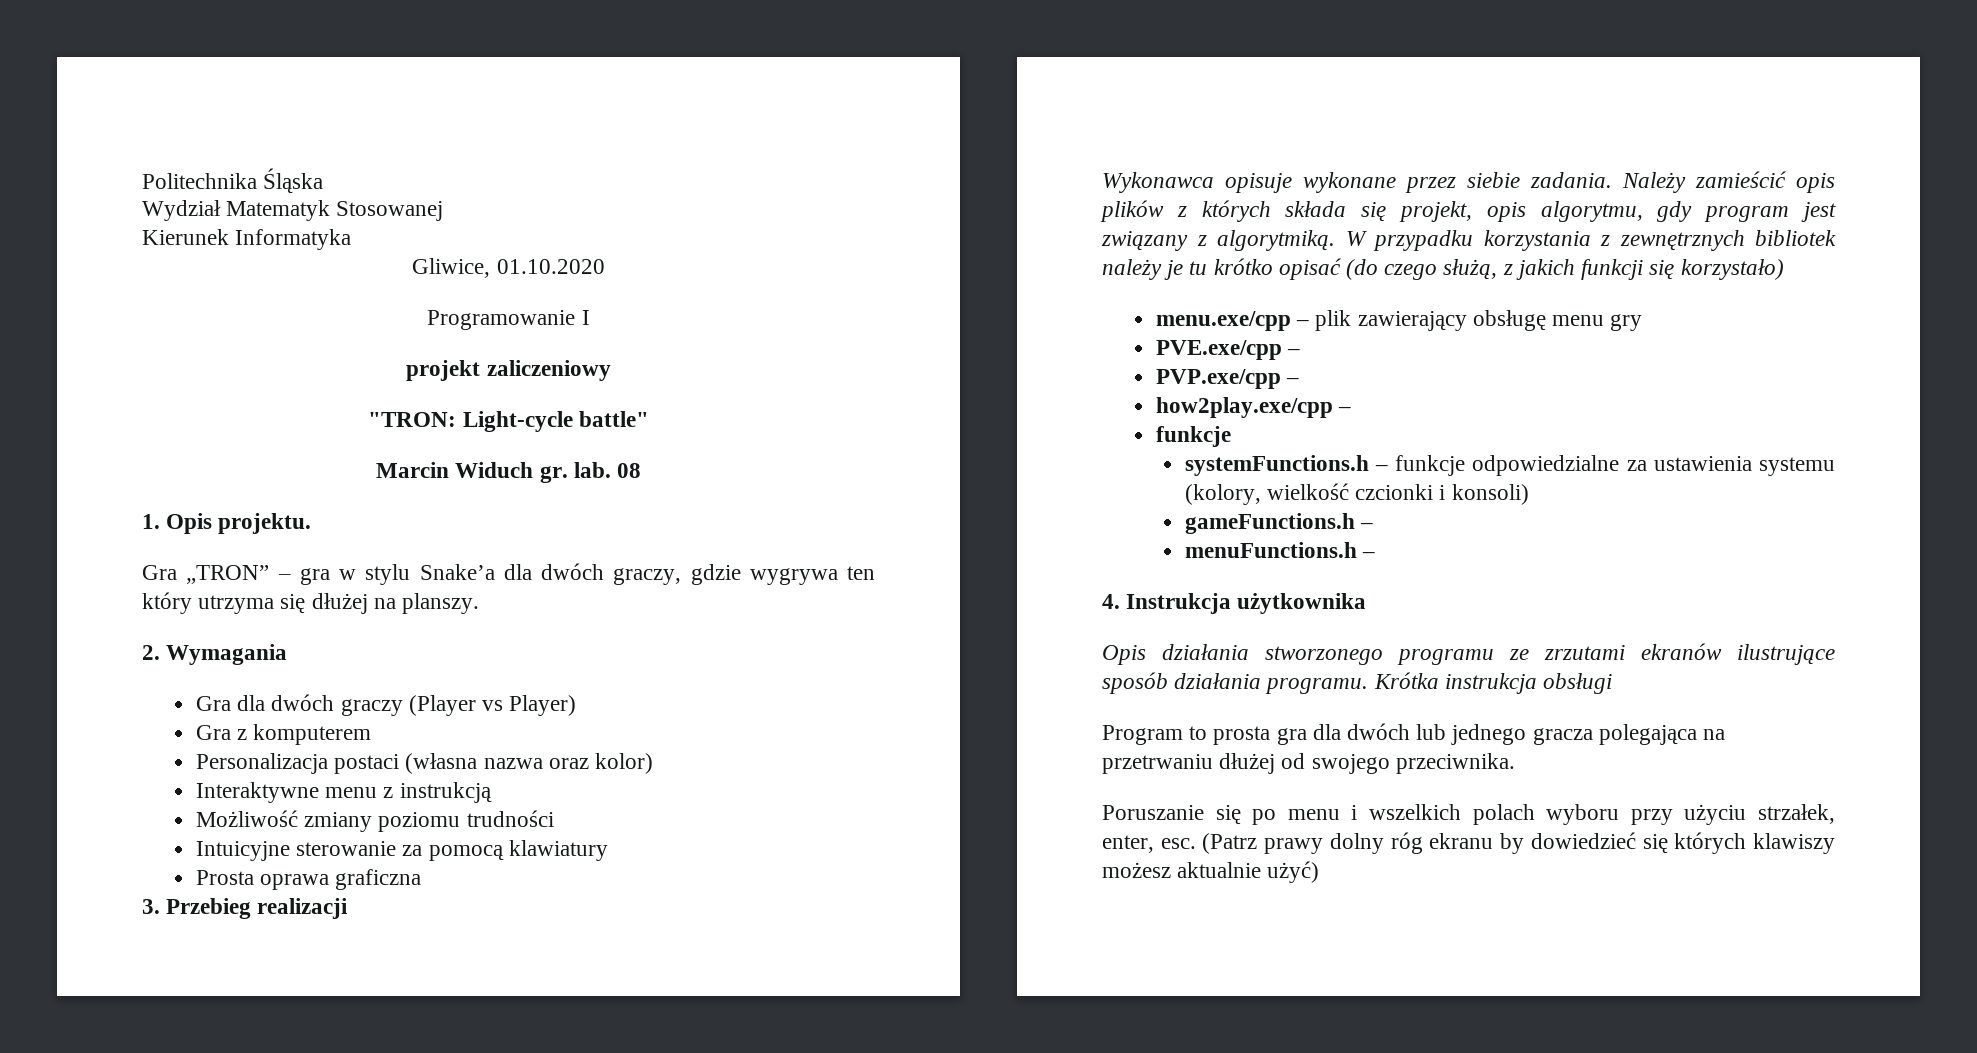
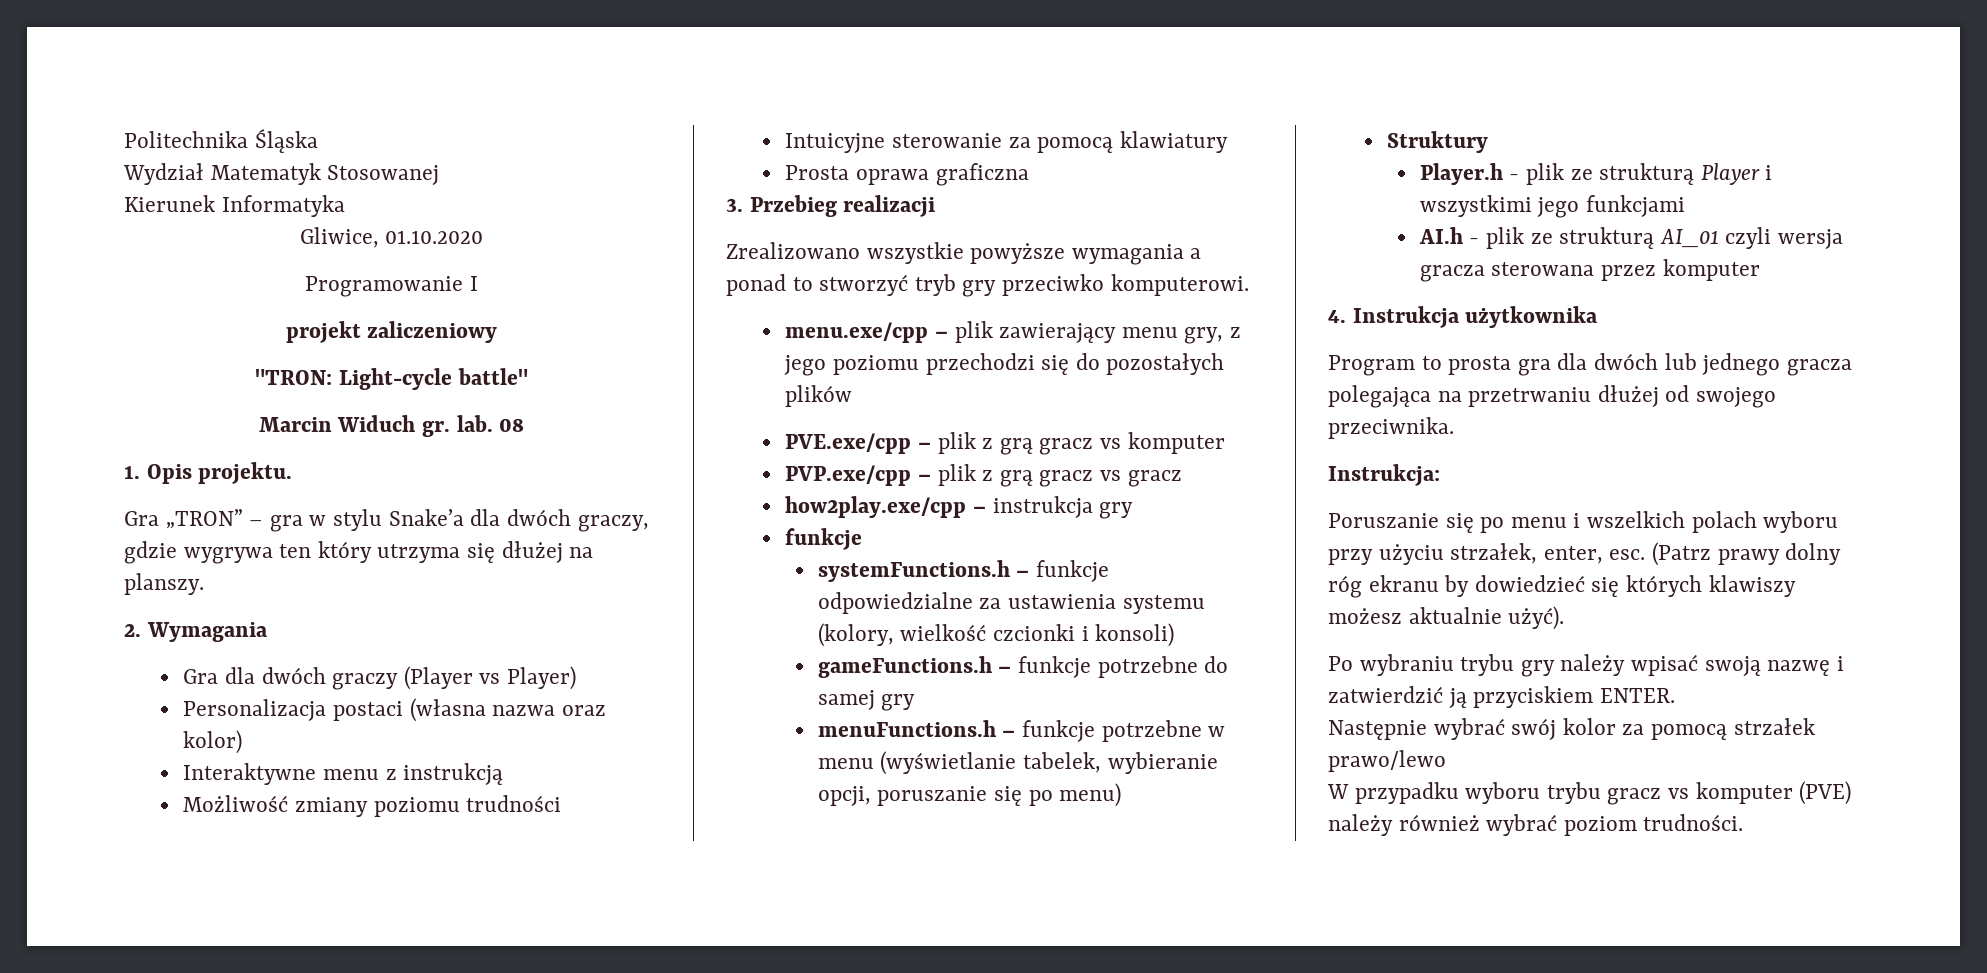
- Gra z komputerem
- Wykonawca opisuje wykonane przez siebie zadania. Należy zamieścić opis plików z których składa się projekt, opis algorytmu, gdy program jest związany z algorytmiką. W przypadku korzystania z zewnętrznych bibliotek należy je tu krótko opisać (do czego służą, z jakich funkcji się korzystało)
- menu.exe/cpp – plik zawierający obsługę menu gry
- PVE.exe/cpp –
- PVP.exe/cpp –
+ Zrealizowano wszystkie powyższe wymagania a ponad to stworzyć tryb gry przeciwko komputerowi.
+ menu.exe/cpp – plik zawierający menu gry, z jego poziomu przechodzi się do pozostałych plików
+ PVE.exe/cpp – plik z grą gracz vs komputer
+ PVP.exe/cpp – plik z grą gracz vs gracz
- how2play.exe/cpp –
+ how2play.exe/cpp – instrukcja gry
- gameFunctions.h –
- menuFunctions.h –
+ gameFunctions.h – funkcje potrzebne do samej gry
+ menuFunctions.h – funkcje potrzebne w menu (wyświetlanie tabelek, wybieranie opcji, poruszanie się po menu)
+ Struktury
+ Player.h - plik ze strukturą Player i wszystkimi jego funkcjami
+ AI.h - plik ze strukturą AI_01 czyli wersja gracza sterowana przez komputer
  4. Instrukcja użytkownika
- Opis działania stworzonego programu ze zrzutami ekranów ilustrujące sposób działania programu. Krótka instrukcja obsługi
+ Instrukcja:
- (Patrz prawy dolny róg ekranu by dowiedzieć się których klawiszy możesz aktualnie użyć)
+ (Patrz prawy dolny róg ekranu by dowiedzieć się których klawiszy możesz aktualnie użyć).
+ Po wybraniu trybu gry należy wpisać swoją nazwę i zatwierdzić ją przyciskiem ENTER.
+ Następnie wybrać swój kolor za pomocą strzałek prawo/lewo
+ W przypadku wyboru trybu gracz vs komputer (PVE) należy również wybrać poziom trudności.

